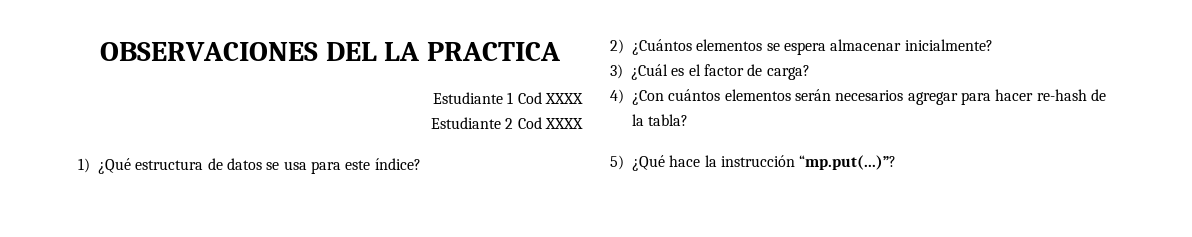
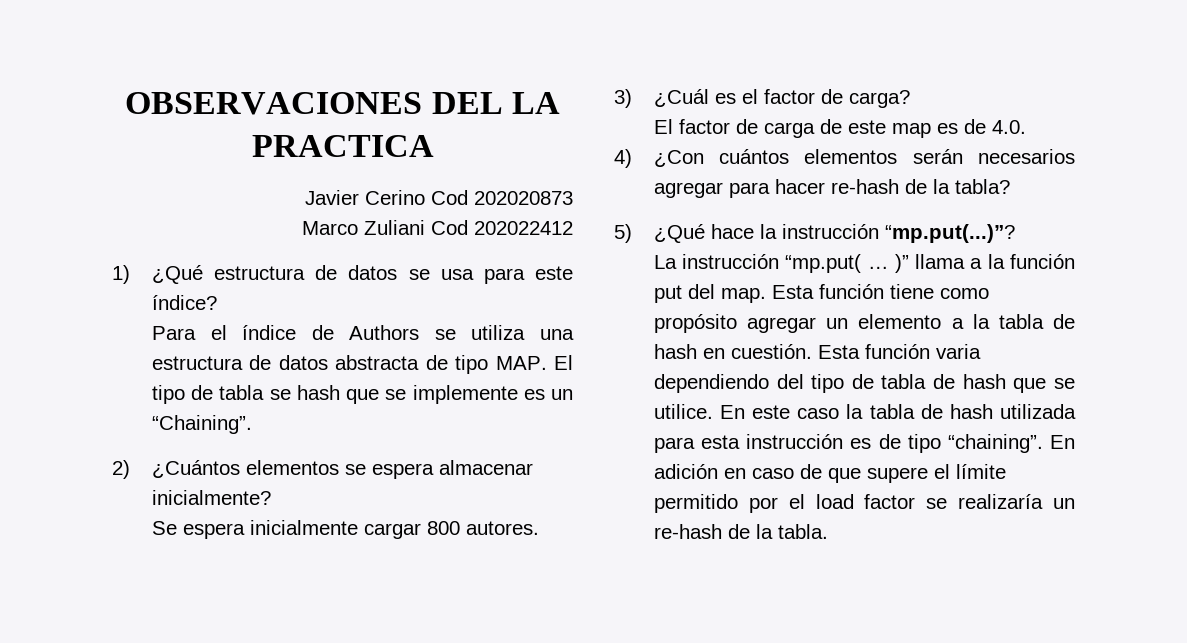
- Estudiante 1 Cod XXXX
- Estudiante 2 Cod XXXX
+ Javier Cerino Cod 202020873
+ Marco Zuliani Cod 202022412
+ Para el índice de Authors se utiliza una estructura de datos abstracta de tipo MAP. El tipo de tabla se hash que se implemente es un “Chaining”.
+ Se espera inicialmente cargar 800 autores.
+ El factor de carga de este map es de 4.0.
+ La instrucción “mp.put( … )” llama a la función put del map. Esta función tiene como propósito agregar un elemento a la tabla de hash en cuestión. Esta función varia dependiendo del tipo de tabla de hash que se utilice. En este caso la tabla de hash utilizada para esta instrucción es de tipo “chaining”. En adición en caso de que supere el límite permitido por el load factor se realizaría un re-hash de la tabla.

